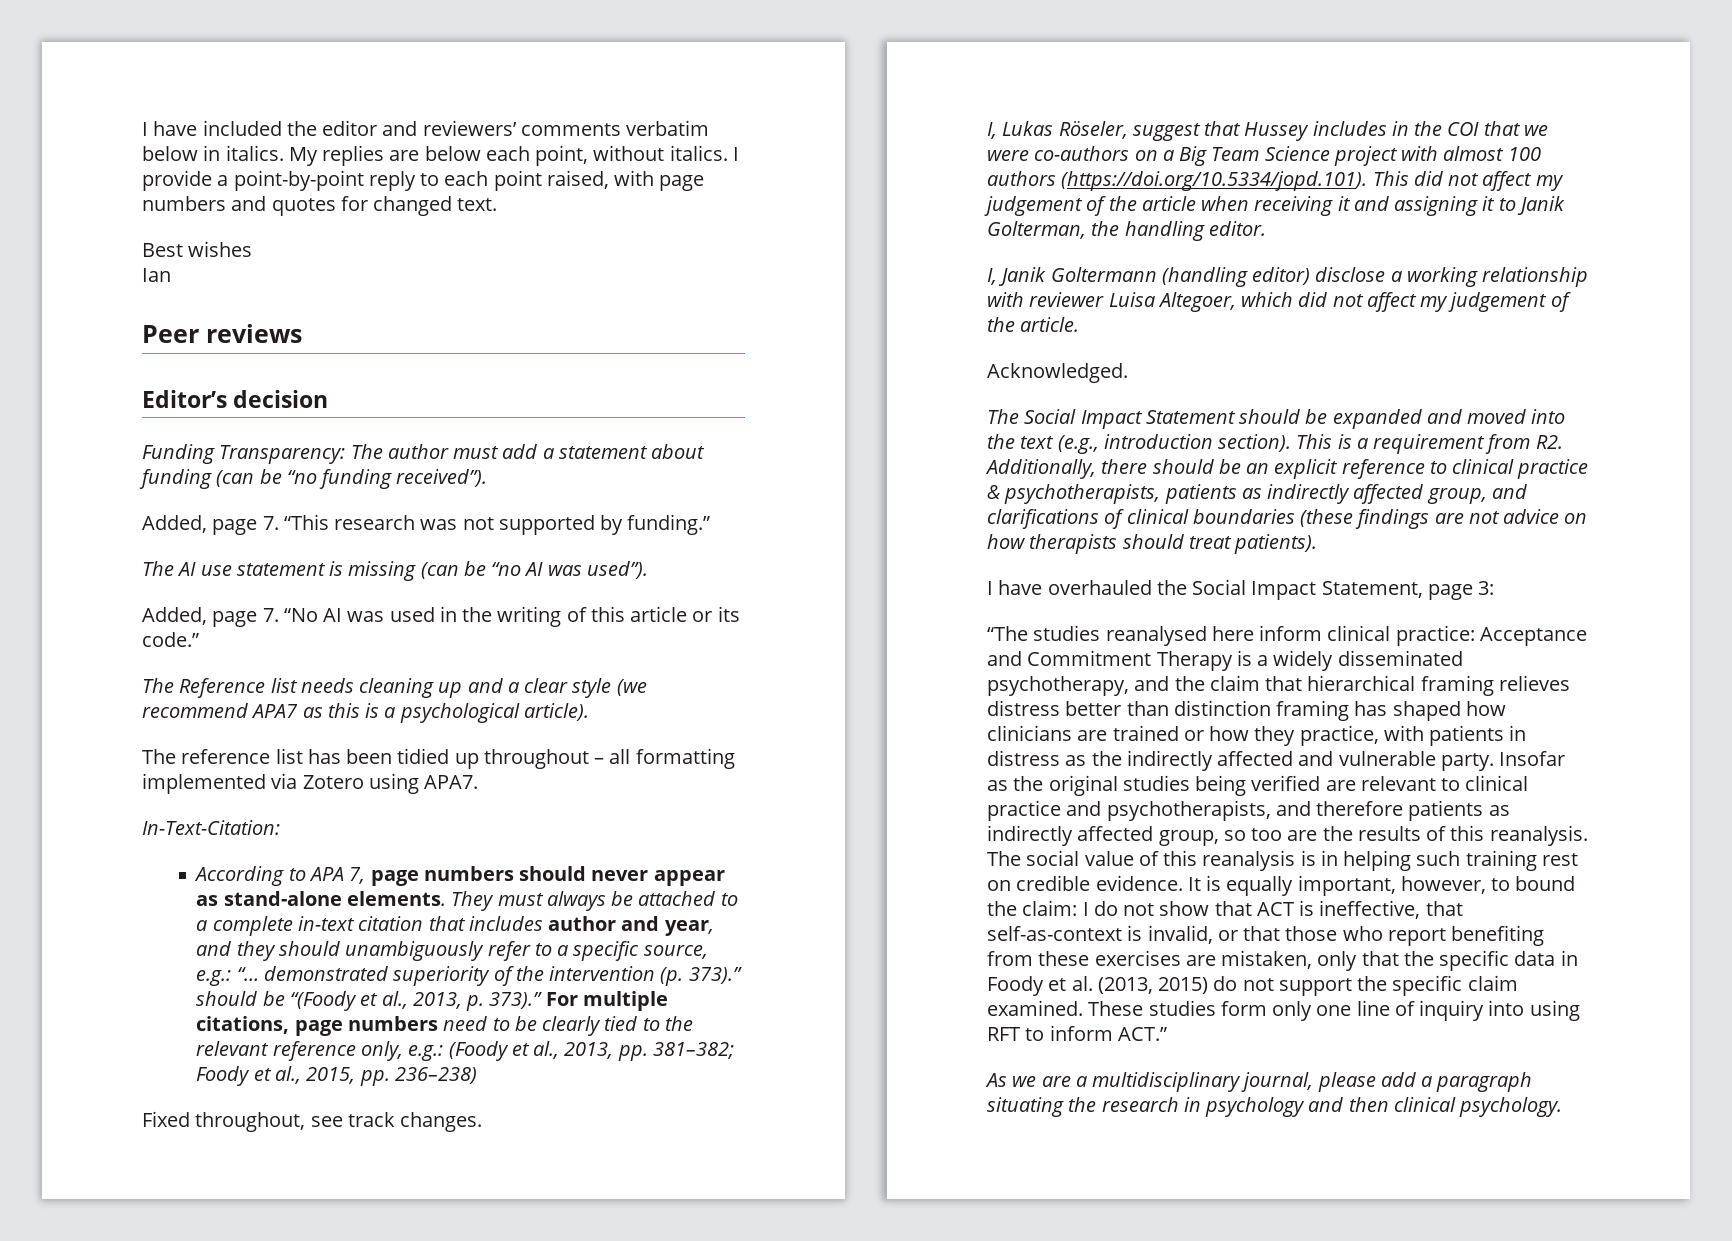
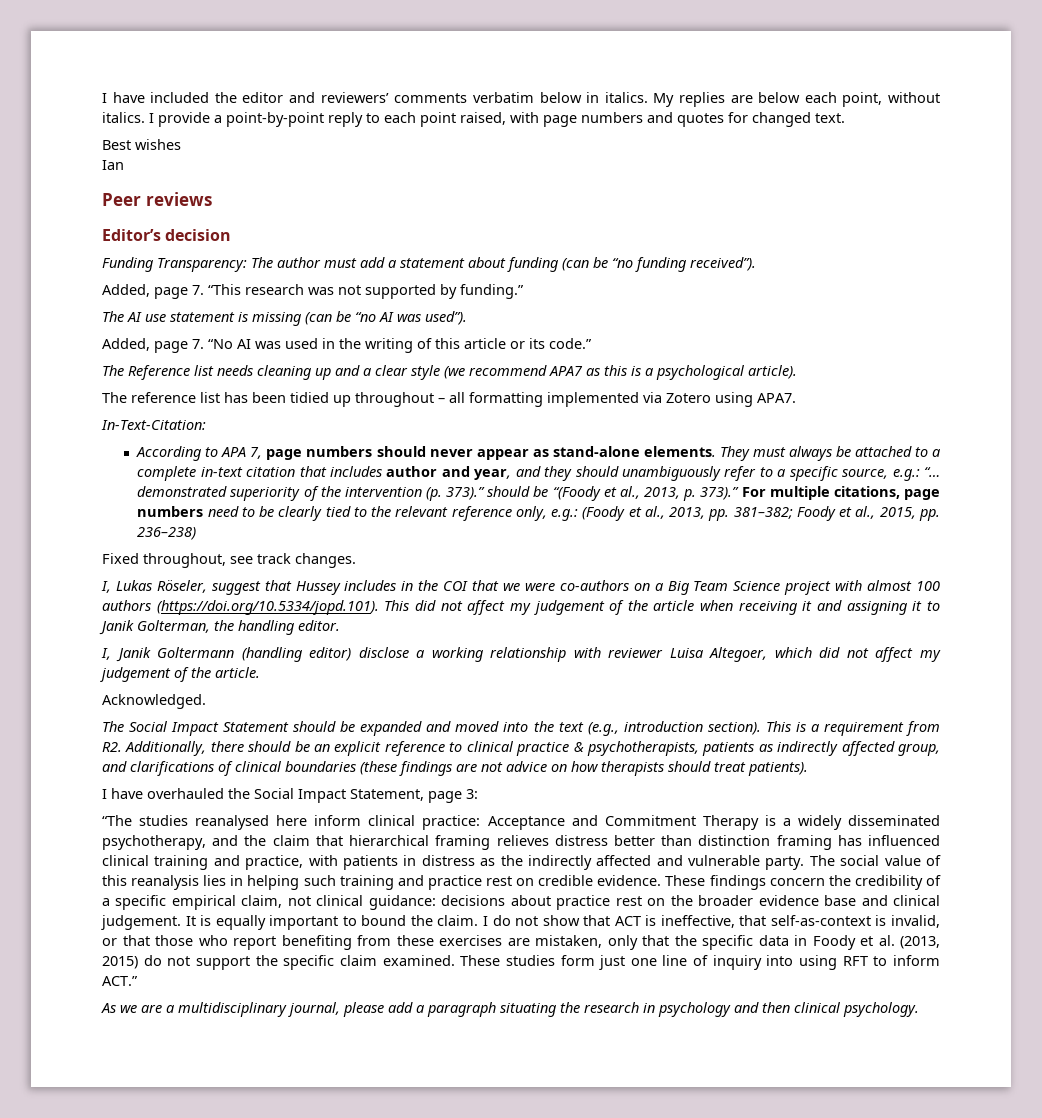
- “The studies reanalysed here inform clinical practice: Acceptance and Commitment Therapy is a widely disseminated psychotherapy, and the claim that hierarchical framing relieves distress better than distinction framing has shaped how clinicians are trained or how they practice, with patients in distress as the indirectly affected and vulnerable party.
+ “The studies reanalysed here inform clinical practice: Acceptance and Commitment Therapy is a widely disseminated psychotherapy, and the claim that hierarchical framing relieves distress better than distinction framing has influenced clinical training and practice, with patients in distress as the indirectly affected and vulnerable party.
- Insofar as the original studies being verified are relevant to clinical practice and psychotherapists, and therefore patients as indirectly affected group, so too are the results of this reanalysis.
- The social value of this reanalysis is in helping such training rest on credible evidence.
+ The social value of this reanalysis lies in helping such training and practice rest on credible evidence.
+ These findings concern the credibility of a specific empirical claim, not clinical guidance: decisions about practice rest on the broader evidence base and clinical judgement.
- It is equally important, however, to bound the claim: I do not show that ACT is ineffective, that self-as-context is invalid, or that those who report benefiting from these exercises are mistaken, only that the specific data in Foody et al. (2013, 2015) do not support the specific claim examined.
+ It is equally important to bound the claim. I do not show that ACT is ineffective, that self-as-context is invalid, or that those who report benefiting from these exercises are mistaken, only that the specific data in Foody et al. (2013, 2015) do not support the specific claim examined.
- These studies form only one line of inquiry into using RFT to inform ACT.”
+ These studies form just one line of inquiry into using RFT to inform ACT.”

